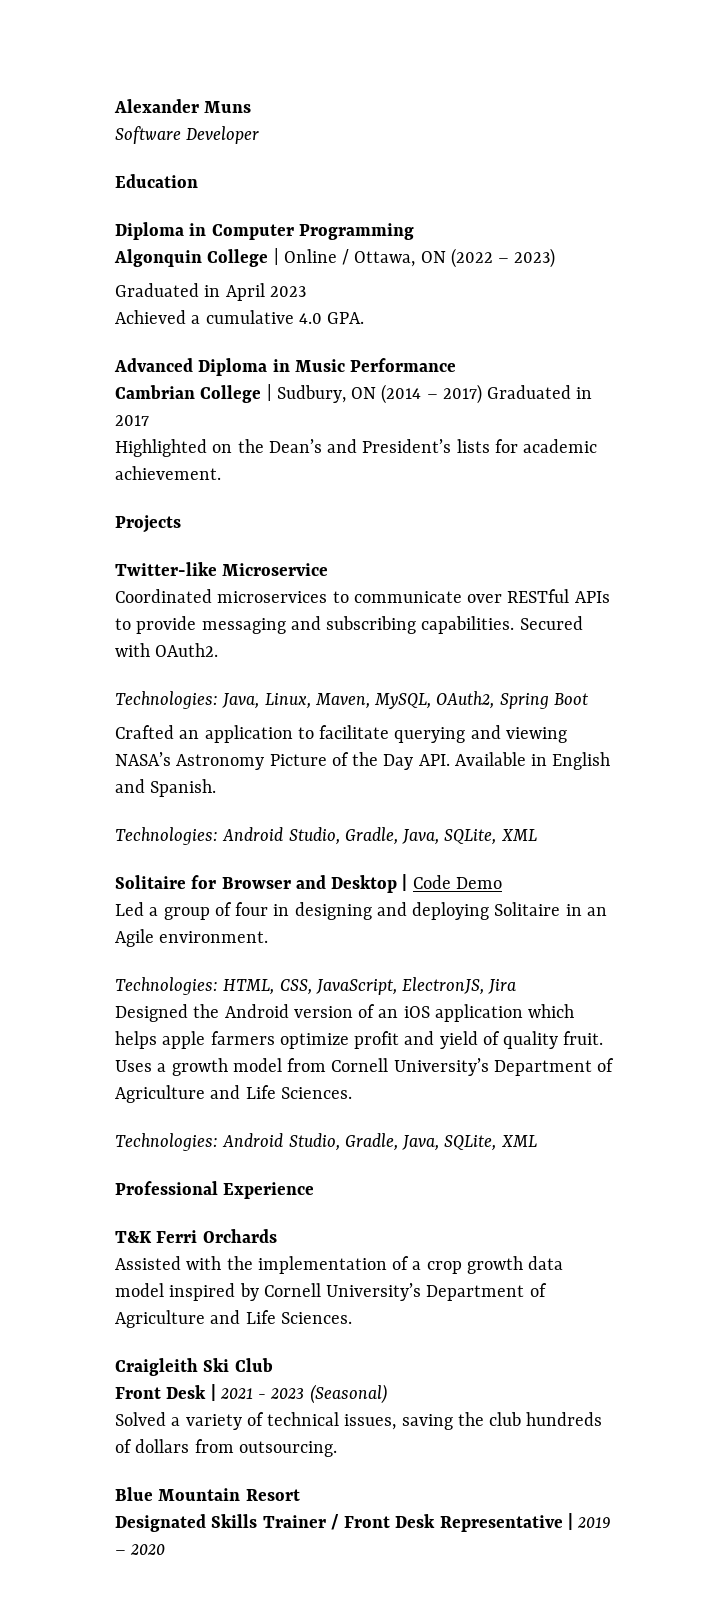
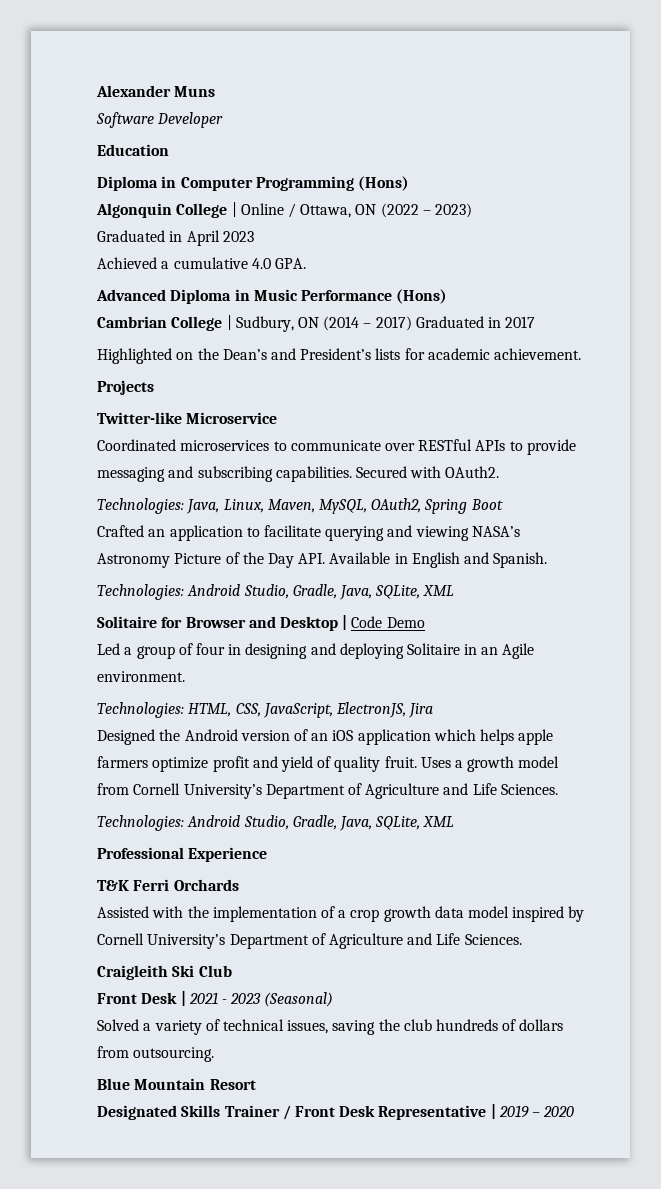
- Diploma in Computer Programming
+ Diploma in Computer Programming (Hons)
- Advanced Diploma in Music Performance
+ Advanced Diploma in Music Performance (Hons)

